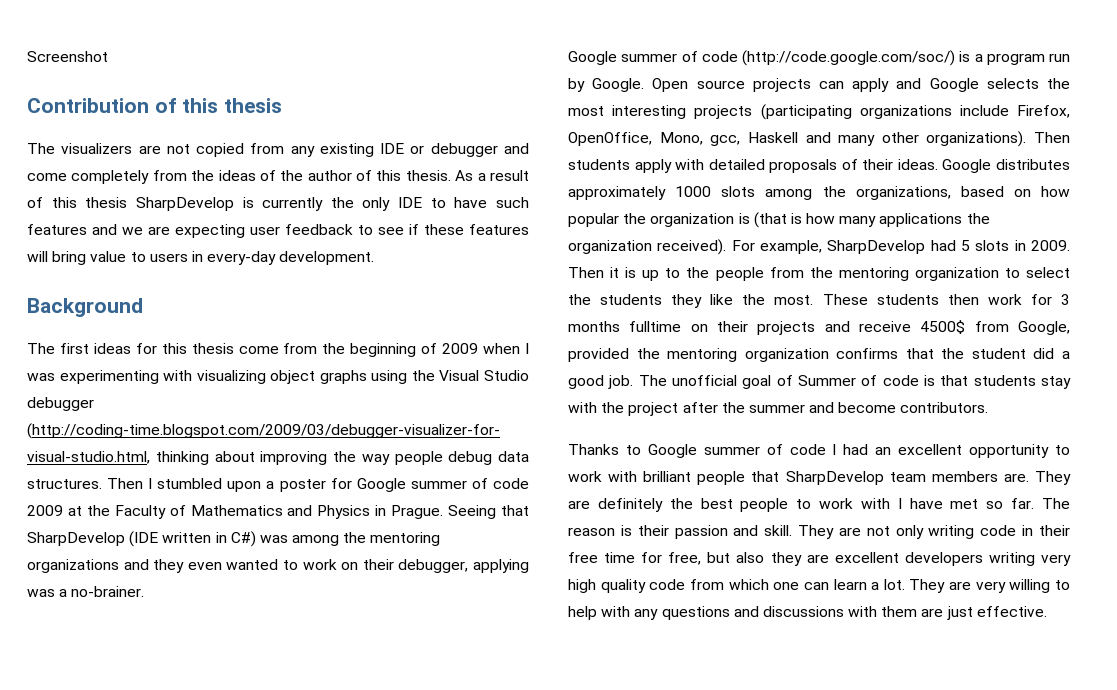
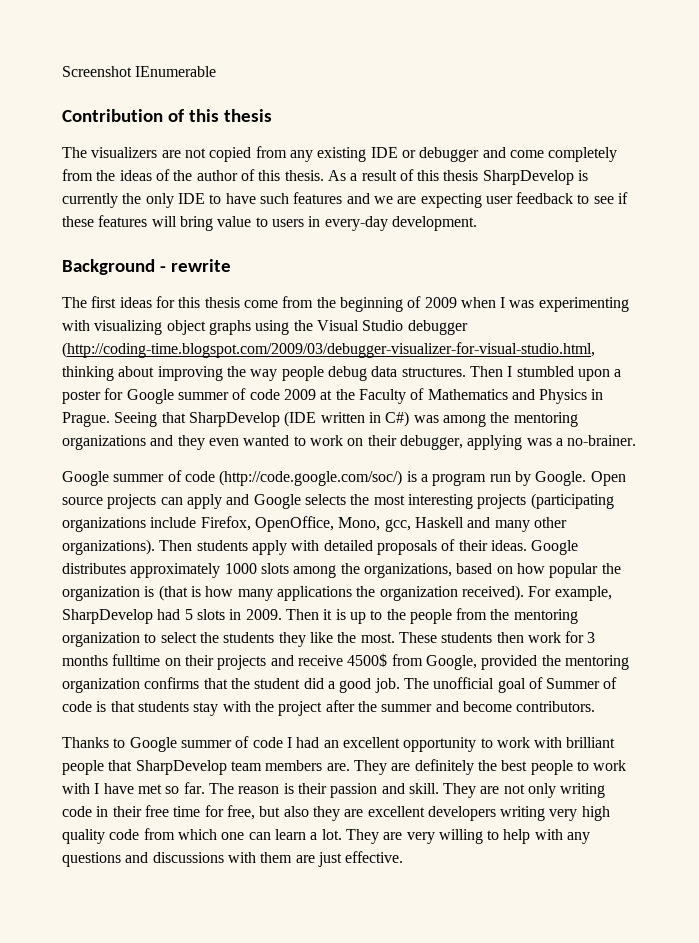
- Screenshot
+ Screenshot IEnumerable
- Background
+ Background - rewrite

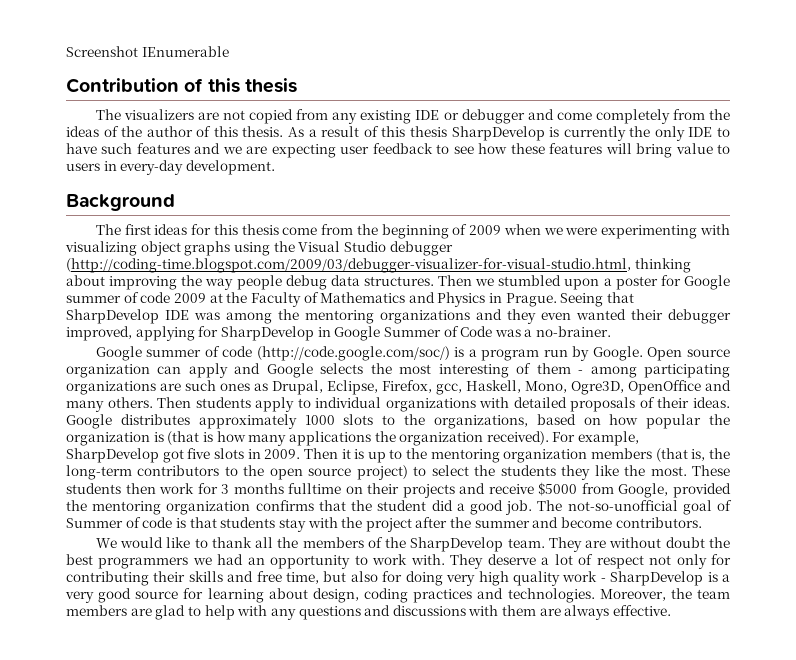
- As a result of this thesis SharpDevelop is currently the only IDE to have such features and we are expecting user feedback to see if these features will bring value to users in every-day development.
+ As a result of this thesis SharpDevelop is currently the only IDE to have such features and we are expecting user feedback to see how these features will bring value to users in every-day development.
- Background - rewrite
+ Background
- The first ideas for this thesis come from the beginning of 2009 when I was experimenting with visualizing object graphs using the Visual Studio debugger (http://coding-time.blogspot.com/2009/03/debugger-visualizer-for-visual-studio.html, thinking about improving the way people debug data structures.
+ The first ideas for this thesis come from the beginning of 2009 when we were experimenting with visualizing object graphs using the Visual Studio debugger (http://coding-time.blogspot.com/2009/03/debugger-visualizer-for-visual-studio.html, thinking about improving the way people debug data structures.
- Then I stumbled upon a poster for Google summer of code 2009 at the Faculty of Mathematics and Physics in Prague.
+ Then we stumbled upon a poster for Google summer of code 2009 at the Faculty of Mathematics and Physics in Prague.
- Seeing that SharpDevelop (IDE written in C#) was among the mentoring organizations and they even wanted to work on their debugger, applying was a no-brainer.
+ Seeing that SharpDevelop IDE was among the mentoring organizations and they even wanted their debugger improved, applying for SharpDevelop in Google Summer of Code was a no-brainer.
- Open source projects can apply and Google selects the most interesting projects (participating organizations include Firefox, OpenOffice, Mono, gcc, Haskell and many other organizations). Then students apply with detailed proposals of their ideas.
+ Open source organization can apply and Google selects the most interesting of them - among participating organizations are such ones as Drupal, Eclipse, Firefox, gcc, Haskell, Mono, Ogre3D, OpenOffice and many others. Then students apply to individual organizations with detailed proposals of their ideas.
- Google distributes approximately 1000 slots among the organizations, based on how popular the organization is (that is how many applications the organization received).
+ Google distributes approximately 1000 slots to the organizations, based on how popular the organization is (that is how many applications the organization received).
- For example, SharpDevelop had 5 slots in 2009.
+ For example, SharpDevelop got five slots in 2009.
- Then it is up to the people from the mentoring organization to select the students they like the most.
+ Then it is up to the mentoring organization members (that is, the long-term contributors to the open source project) to select the students they like the most.
- These students then work for 3 months fulltime on their projects and receive 4500$ from Google, provided the mentoring organization confirms that the student did a good job.
+ These students then work for 3 months fulltime on their projects and receive $5000 from Google, provided the mentoring organization confirms that the student did a good job.
- The unofficial goal of Summer of code is that students stay with the project after the summer and become contributors.
+ The not-so-unofficial goal of Summer of code is that students stay with the project after the summer and become contributors.
- Thanks to Google summer of code I had an excellent opportunity to work with brilliant people that SharpDevelop team members are. They are definitely the best people to work with I have met so far. The reason is their passion and skill. They are not only writing code in their free time for free, but also they are excellent developers writing very high quality code from which one can learn a lot. They are very willing to help with any questions and discussions with them are just effective.
+ We would like to thank all the members of the SharpDevelop team. They are without doubt the best programmers we had an opportunity to work with. They deserve a lot of respect not only for contributing their skills and free time, but also for doing very high quality work - SharpDevelop is a very good source for learning about design, coding practices and technologies. Moreover, the team members are glad to help with any questions and discussions with them are always effective.

